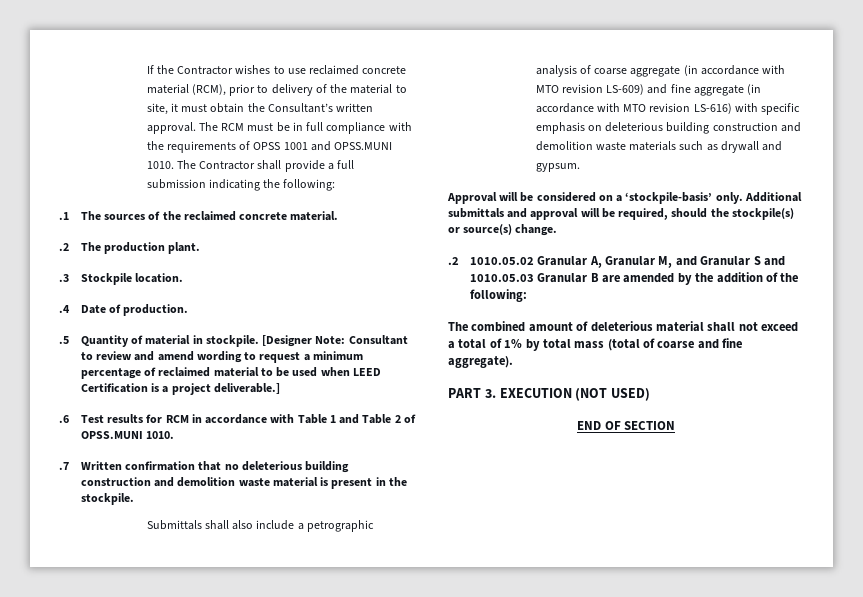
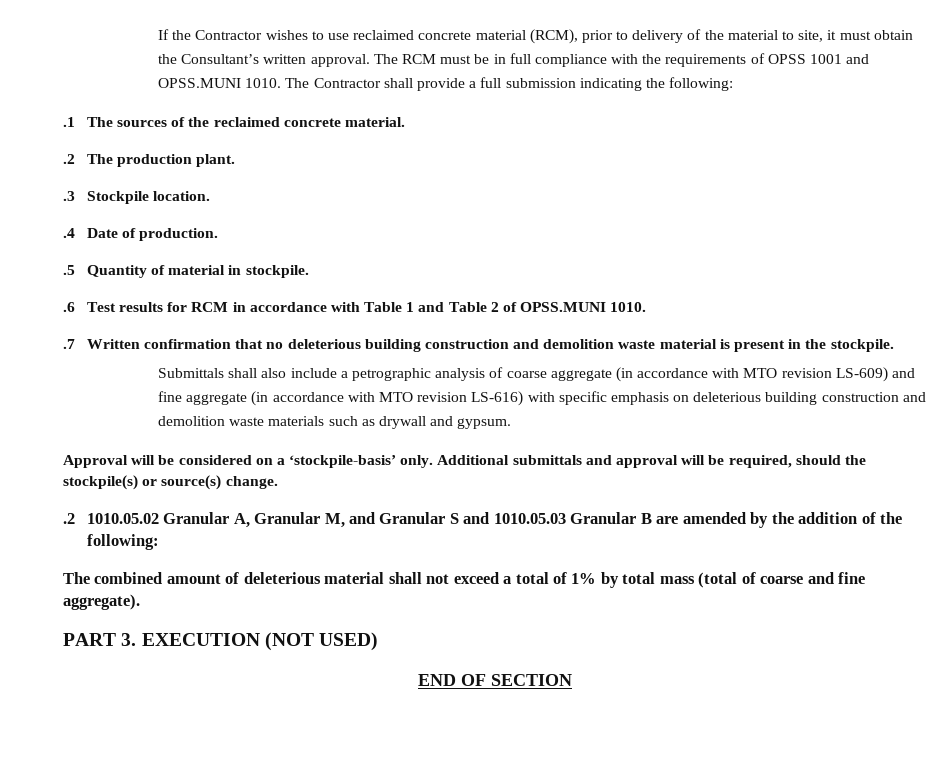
- [Designer Note: Consultant to review and amend wording to request a minimum percentage of reclaimed material to be used when LEED Certification is a project deliverable.]

